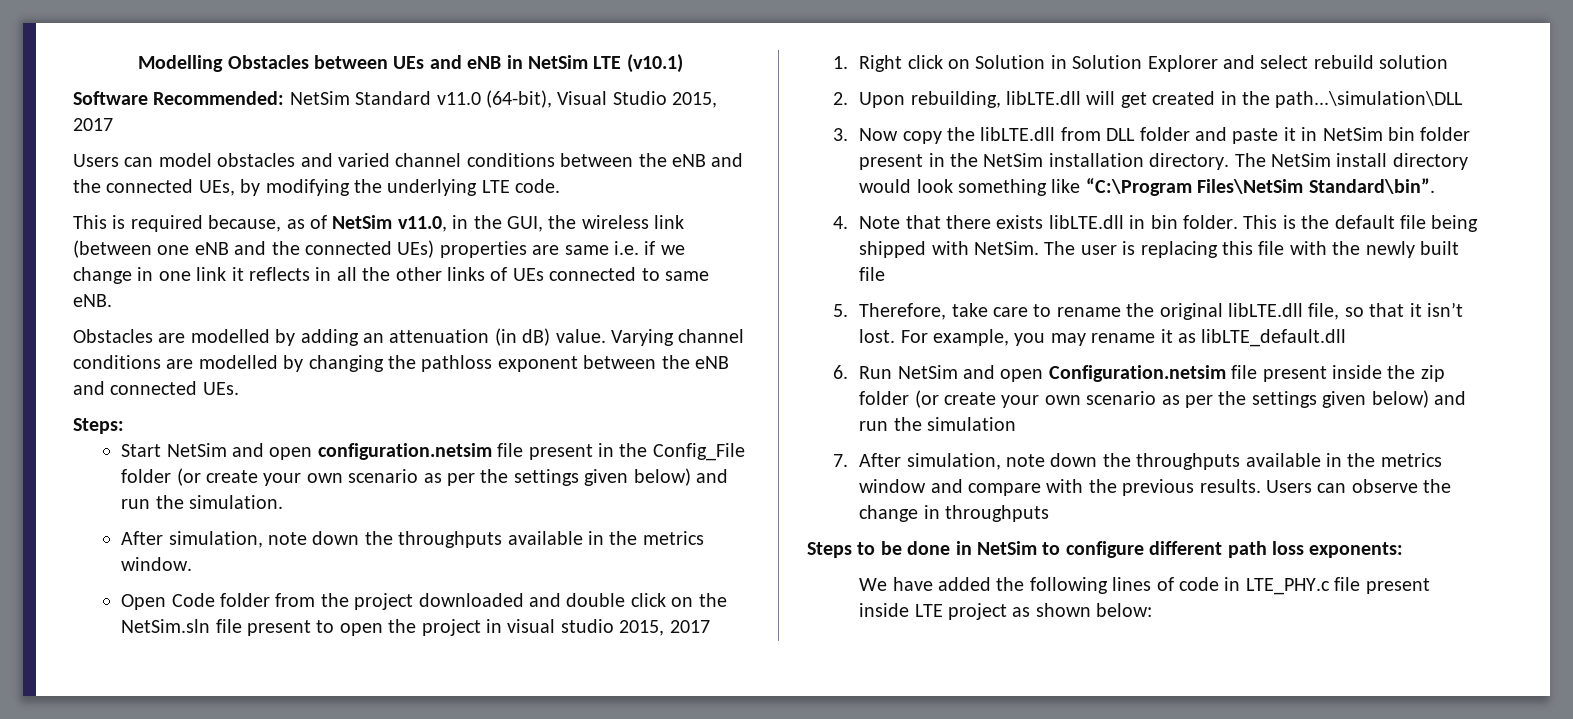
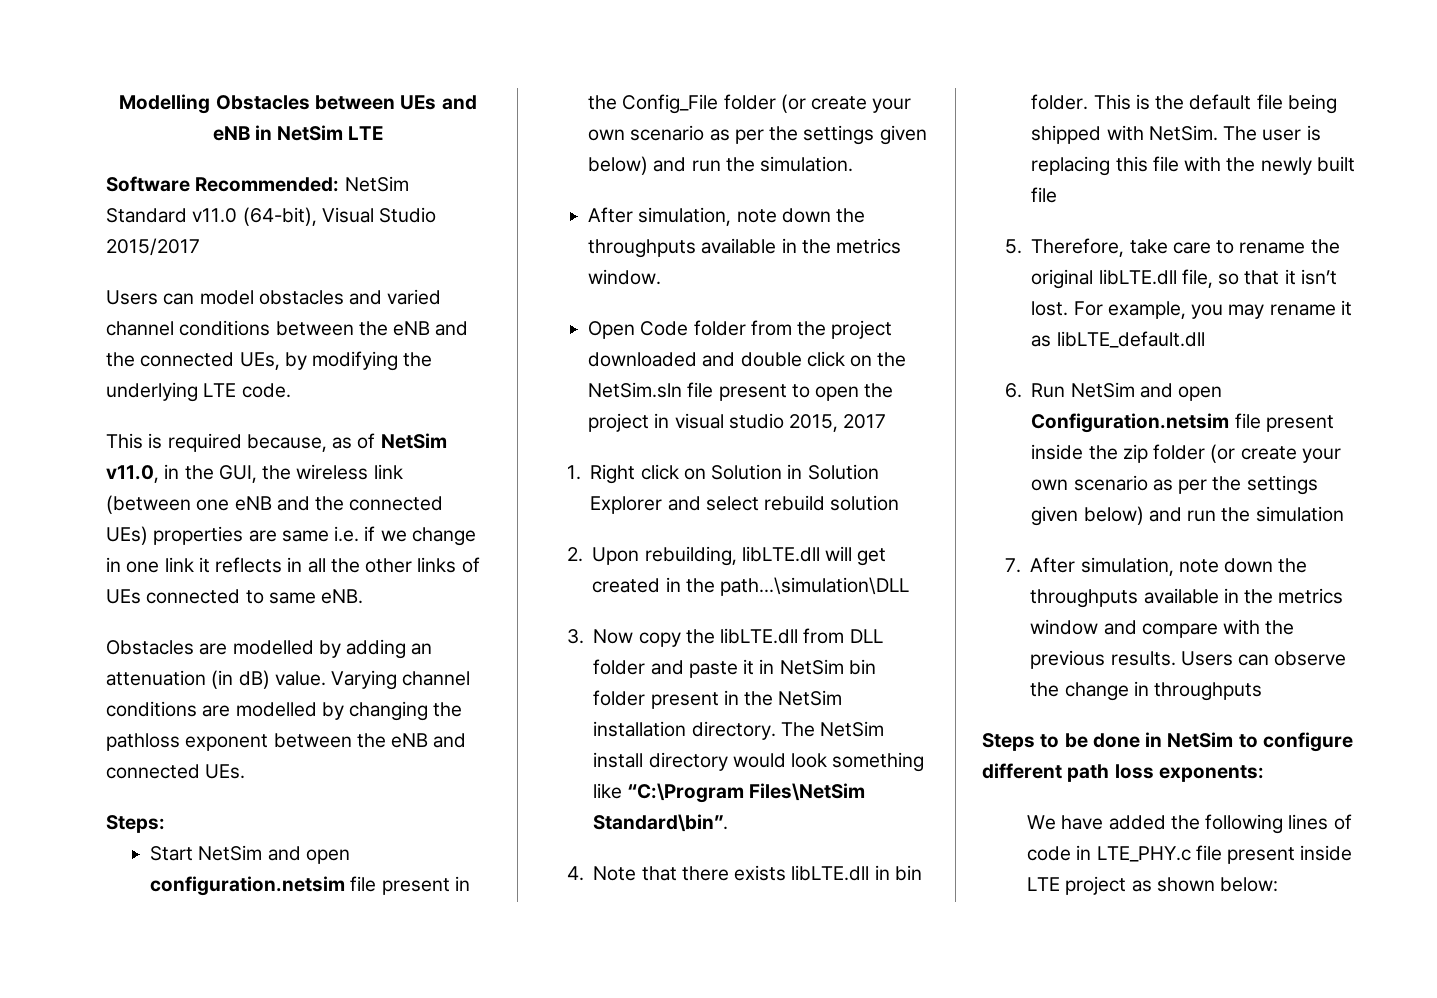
- Modelling Obstacles between UEs and eNB in NetSim LTE (v10.1)
+ Modelling Obstacles between UEs and eNB in NetSim LTE
- Software Recommended: NetSim Standard v11.0 (64-bit), Visual Studio 2015, 2017
+ Software Recommended: NetSim Standard v11.0 (64-bit), Visual Studio 2015/2017

